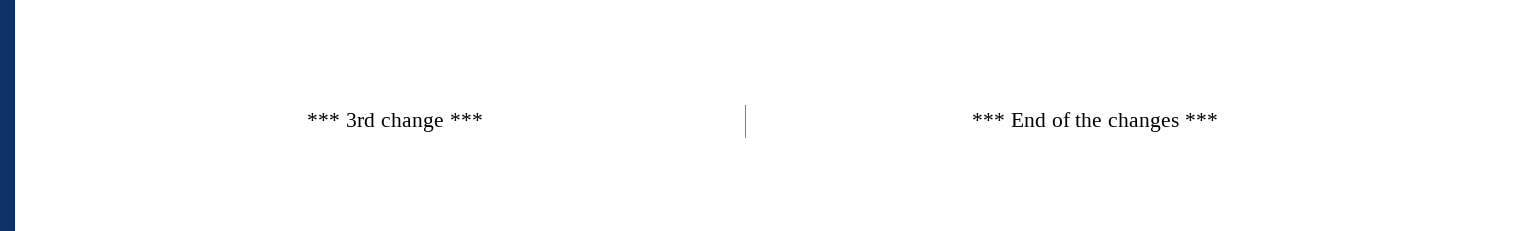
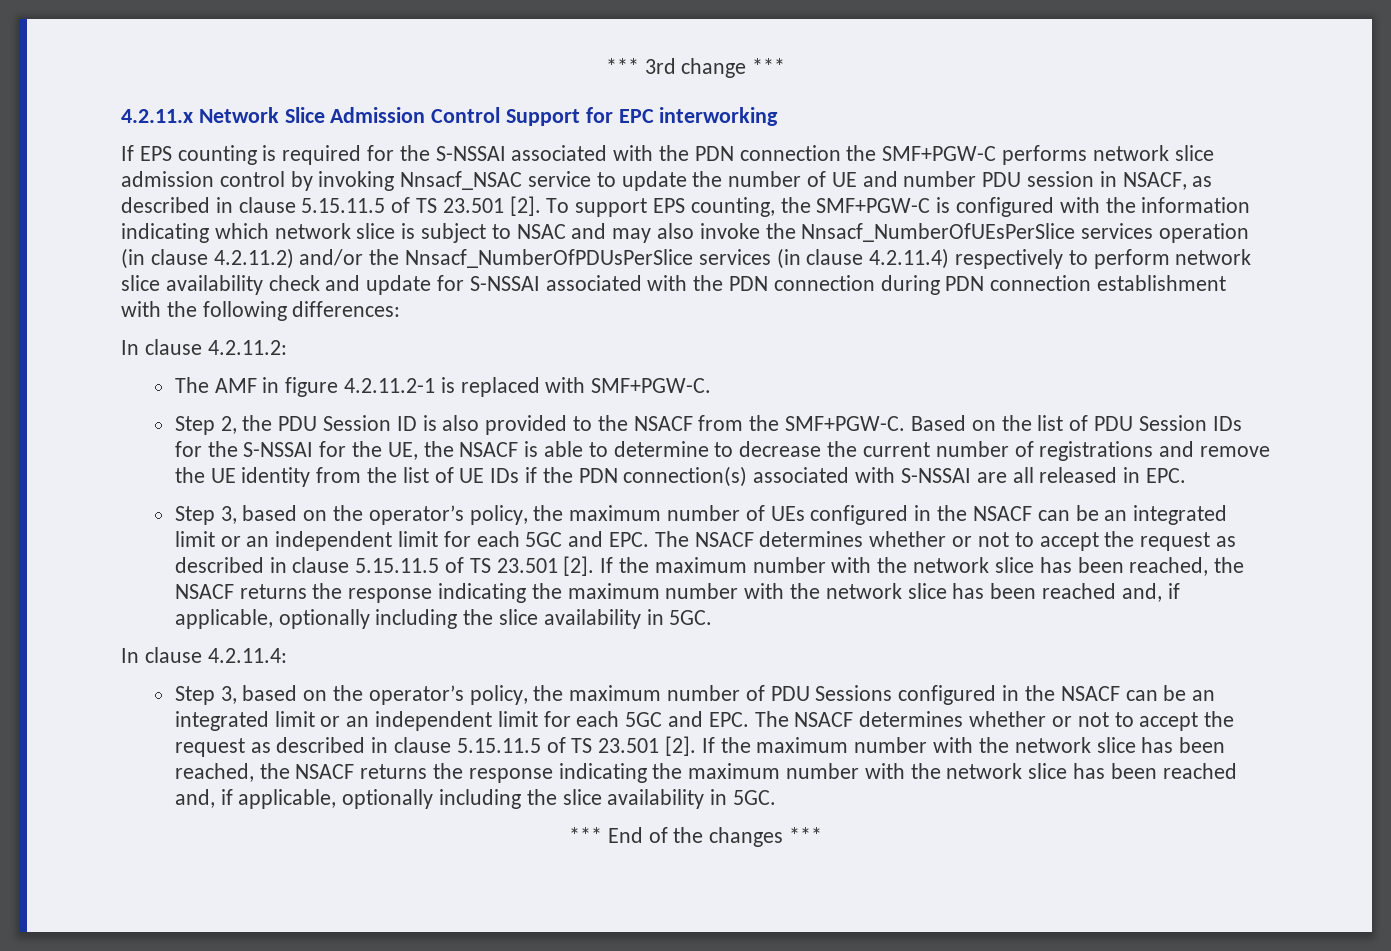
+ 4.2.11.x Network Slice Admission Control Support for EPC interworking
+ If EPS counting is required for the S-NSSAI associated with the PDN connection the SMF+PGW-C performs network slice admission control by invoking Nnsacf_NSAC service to update the number of UE and number PDU session in NSACF, as described in clause 5.15.11.5 of TS 23.501 [2]. To support EPS counting, the SMF+PGW-C is configured with the information indicating which network slice is subject to NSAC and may also invoke the Nnsacf_NumberOfUEsPerSlice services operation (in clause 4.2.11.2) and/or the Nnsacf_NumberOfPDUsPerSlice services (in clause 4.2.11.4) respectively to perform network slice availability check and update for S-NSSAI associated with the PDN connection during PDN connection establishment with the following differences:
+ In clause 4.2.11.2:
+ The AMF in figure 4.2.11.2-1 is replaced with SMF+PGW-C.
+ Step 2, the PDU Session ID is also provided to the NSACF from the SMF+PGW-C. Based on the list of PDU Session IDs for the S-NSSAI for the UE, the NSACF is able to determine to decrease the current number of registrations and remove the UE identity from the list of UE IDs if the PDN connection(s) associated with S-NSSAI are all released in EPC.
+ Step 3, based on the operator’s policy, the maximum number of UEs configured in the NSACF can be an integrated limit or an independent limit for each 5GC and EPC. The NSACF determines whether or not to accept the request as described in clause 5.15.11.5 of TS 23.501 [2]. If the maximum number with the network slice has been reached, the NSACF returns the response indicating the maximum number with the network slice has been reached and, if applicable, optionally including the slice availability in 5GC.
+ In clause 4.2.11.4:
+ Step 3, based on the operator’s policy, the maximum number of PDU Sessions configured in the NSACF can be an integrated limit or an independent limit for each 5GC and EPC. The NSACF determines whether or not to accept the request as described in clause 5.15.11.5 of TS 23.501 [2]. If the maximum number with the network slice has been reached, the NSACF returns the response indicating the maximum number with the network slice has been reached and, if applicable, optionally including the slice availability in 5GC.

